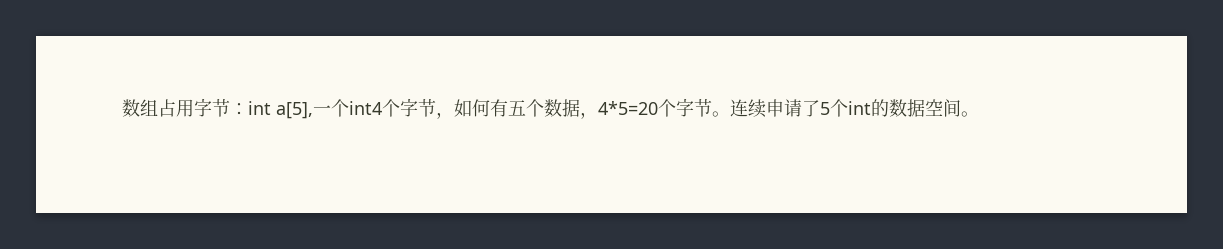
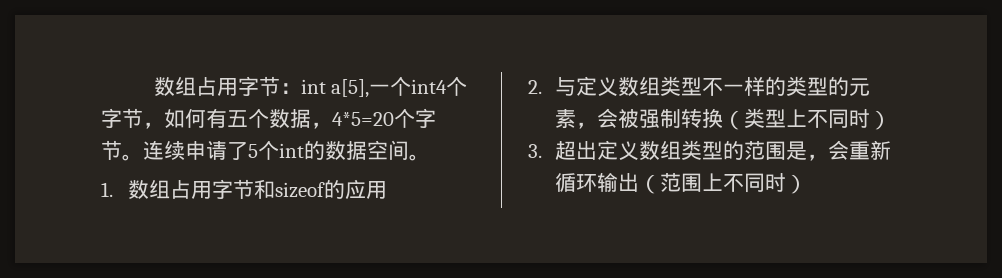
+ 1.数组占用字节和sizeof的应用
+ 2.与定义数组类型不一样的类型的元素，会被强制转换（类型上不同时）
+ 3.超出定义数组类型的范围是，会重新循环输出（范围上不同时）

